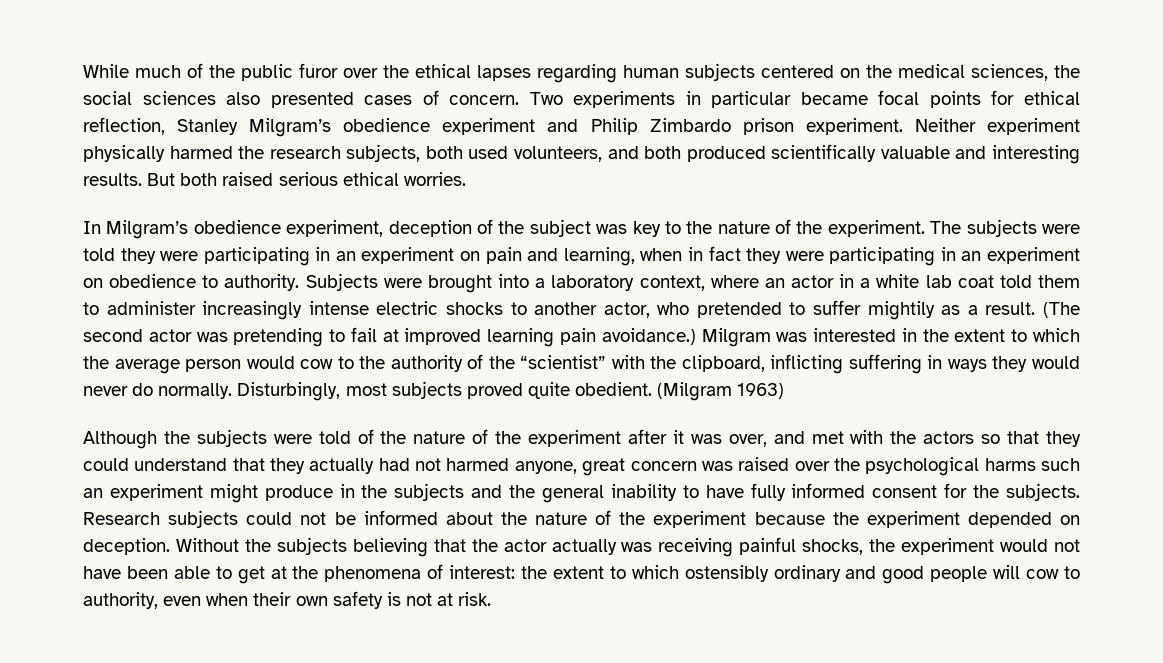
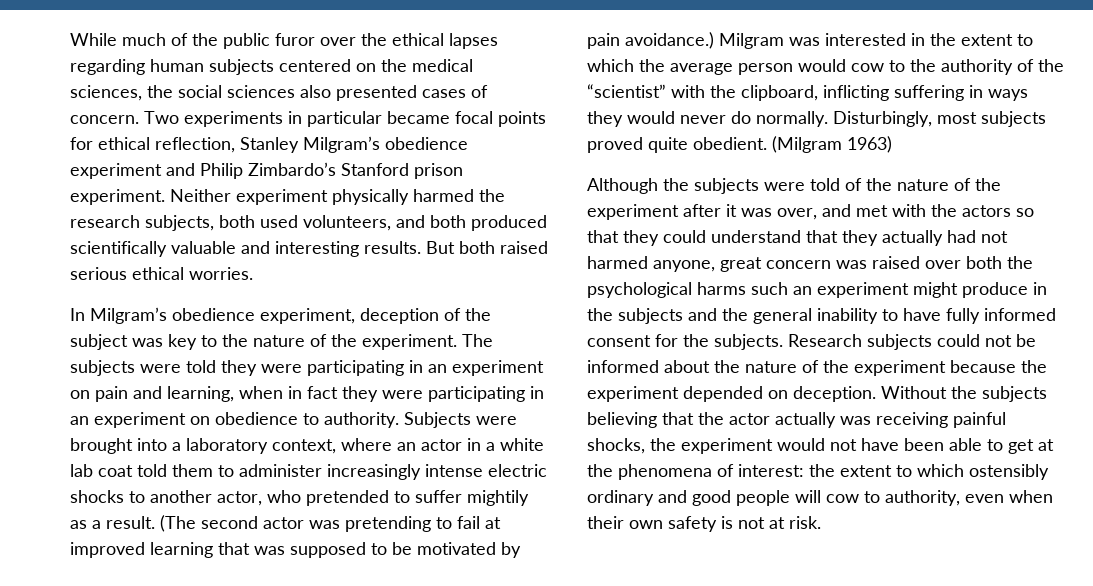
- Two experiments in particular became focal points for ethical reflection, Stanley Milgram’s obedience experiment and Philip Zimbardo prison experiment.
+ Two experiments in particular became focal points for ethical reflection, Stanley Milgram’s obedience experiment and Philip Zimbardo’s Stanford prison experiment.
- (The second actor was pretending to fail at improved learning pain avoidance.)
+ (The second actor was pretending to fail at improved learning that was supposed to be motivated by pain avoidance.)
- Although the subjects were told of the nature of the experiment after it was over, and met with the actors so that they could understand that they actually had not harmed anyone, great concern was raised over the psychological harms such an experiment might produce in the subjects and the general inability to have fully informed consent for the subjects.
+ Although the subjects were told of the nature of the experiment after it was over, and met with the actors so that they could understand that they actually had not harmed anyone, great concern was raised over both the psychological harms such an experiment might produce in the subjects and the general inability to have fully informed consent for the subjects.

